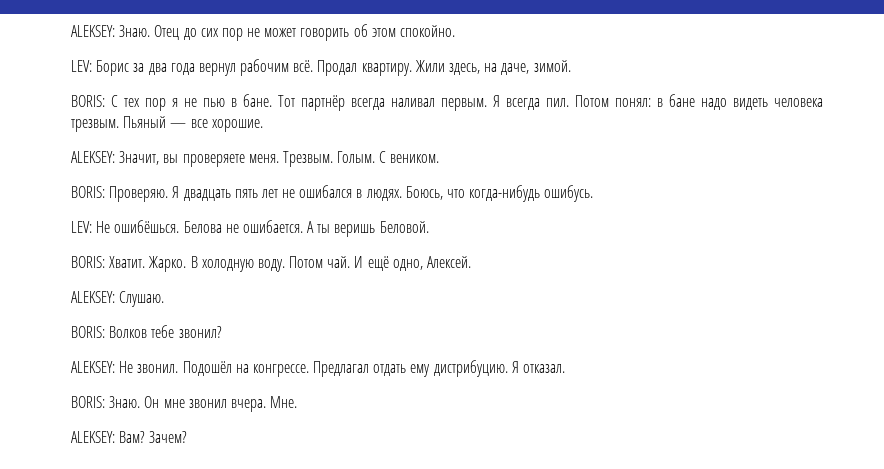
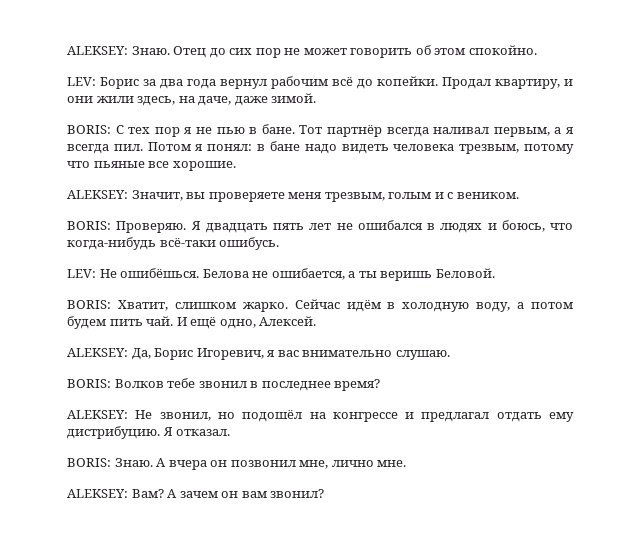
- LEV: Борис за два года вернул рабочим всё. Продал квартиру. Жили здесь, на даче, зимой.
+ LEV: Борис за два года вернул рабочим всё до копейки. Продал квартиру, и они жили здесь, на даче, даже зимой.
- Тот партнёр всегда наливал первым. Я всегда пил.
+ Тот партнёр всегда наливал первым, а я всегда пил.
- Потом понял: в бане надо видеть человека трезвым. Пьяный — все хорошие.
+ Потом я понял: в бане надо видеть человека трезвым, потому что пьяные все хорошие.
- ALEKSEY: Значит, вы проверяете меня. Трезвым. Голым. С веником.
+ ALEKSEY: Значит, вы проверяете меня трезвым, голым и с веником.
- Я двадцать пять лет не ошибался в людях. Боюсь, что когда-нибудь ошибусь.
+ Я двадцать пять лет не ошибался в людях и боюсь, что когда-нибудь всё-таки ошибусь.
- Белова не ошибается. А ты веришь Беловой.
+ Белова не ошибается, а ты веришь Беловой.
- BORIS: Хватит. Жарко. В холодную воду. Потом чай.
+ BORIS: Хватит, слишком жарко. Сейчас идём в холодную воду, а потом будем пить чай.
- ALEKSEY: Слушаю.
- BORIS: Волков тебе звонил?
- ALEKSEY: Не звонил. Подошёл на конгрессе. Предлагал отдать ему дистрибуцию.
+ ALEKSEY: Да, Борис Игоревич, я вас внимательно слушаю.
+ BORIS: Волков тебе звонил в последнее время?
+ ALEKSEY: Не звонил, но подошёл на конгрессе и предлагал отдать ему дистрибуцию.
- Он мне звонил вчера. Мне.
- ALEKSEY: Вам? Зачем?
+ А вчера он позвонил мне, лично мне.
+ ALEKSEY: Вам? А зачем он вам звонил?

